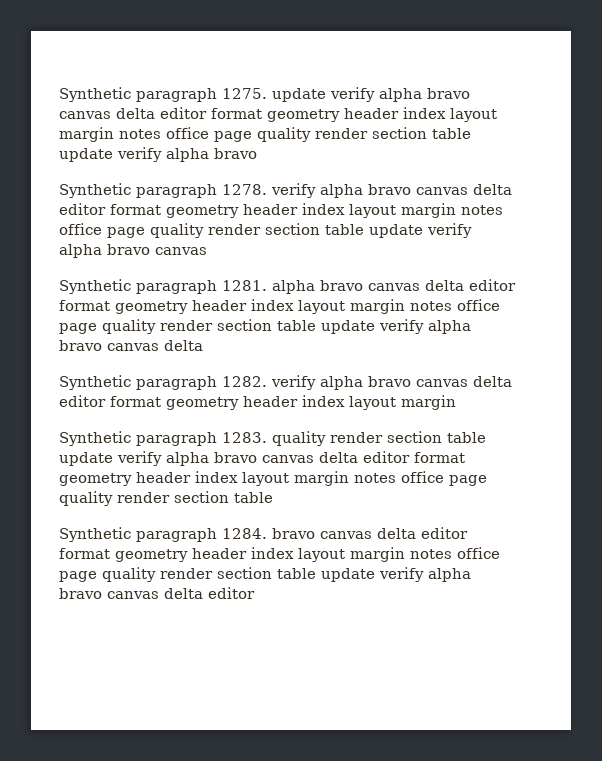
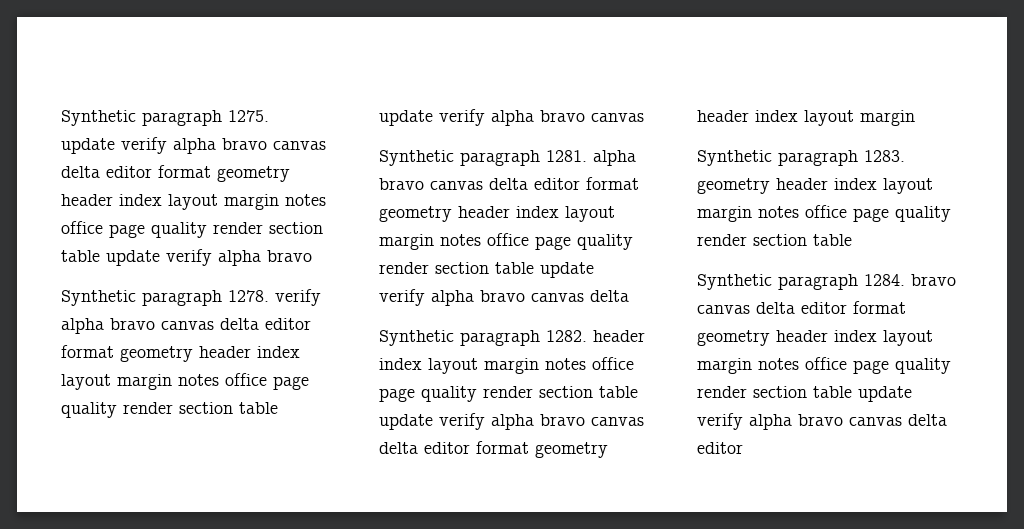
- Synthetic paragraph 1282. verify alpha bravo canvas delta editor format geometry header index layout margin
+ Synthetic paragraph 1282. header index layout margin notes office page quality render section table update verify alpha bravo canvas delta editor format geometry header index layout margin
- Synthetic paragraph 1283. quality render section table update verify alpha bravo canvas delta editor format geometry header index layout margin notes office page quality render section table
+ Synthetic paragraph 1283. geometry header index layout margin notes office page quality render section table

